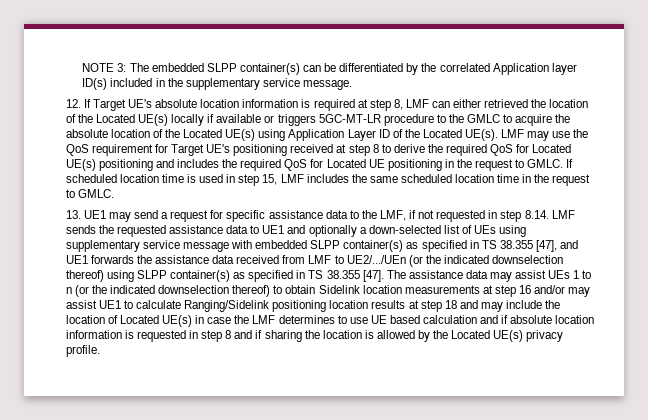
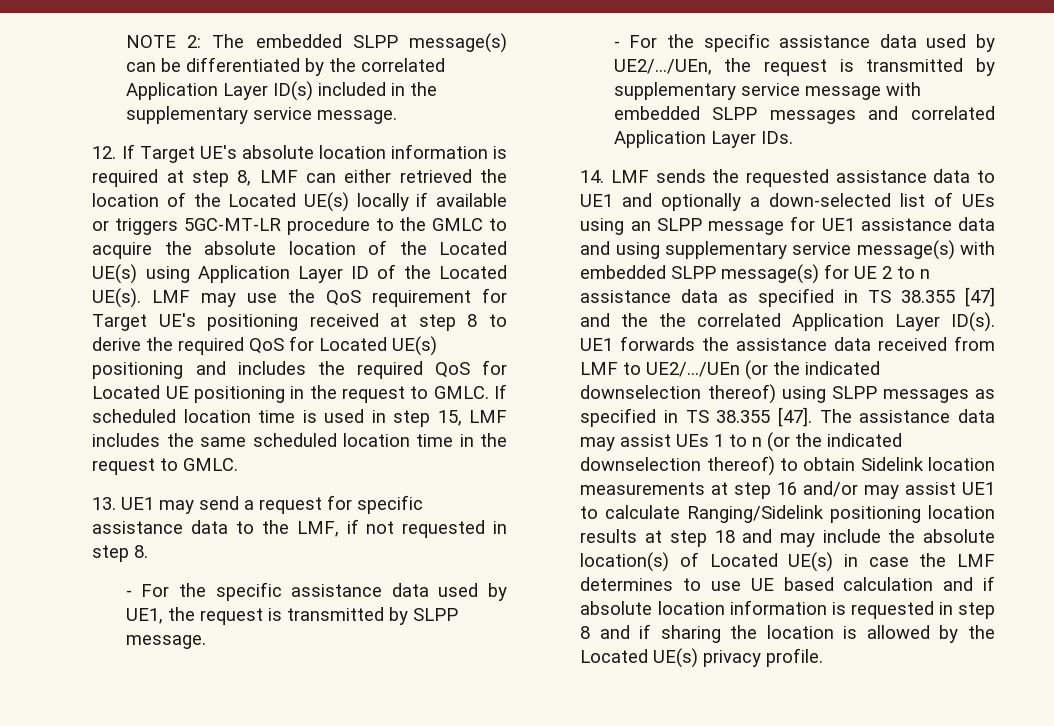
- NOTE 3: The embedded SLPP container(s) can be differentiated by the correlated Application layer ID(s) included in the supplementary service message.
+ NOTE 2: The embedded SLPP message(s) can be differentiated by the correlated Application Layer ID(s) included in the supplementary service message.
- 13. UE1 may send a request for specific assistance data to the LMF, if not requested in step 8.14. LMF sends the requested assistance data to UE1 and optionally a down-selected list of UEs using supplementary service message with embedded SLPP container(s) as specified in TS 38.355 [47], and UE1 forwards the assistance data received from LMF to UE2/.../UEn (or the indicated downselection thereof) using SLPP container(s) as specified in TS 38.355 [47].
+ 13. UE1 may send a request for specific assistance data to the LMF, if not requested in step 8.
+ - For the specific assistance data used by UE1, the request is transmitted by SLPP message.
+ - For the specific assistance data used by UE2/…/UEn, the request is transmitted by supplementary service message with embedded SLPP messages and correlated Application Layer IDs.
+ 14. LMF sends the requested assistance data to UE1 and optionally a down-selected list of UEs using an SLPP message for UE1 assistance data and using supplementary service message(s) with embedded SLPP message(s) for UE 2 to n assistance data as specified in TS 38.355 [47] and the the correlated Application Layer ID(s). UE1 forwards the assistance data received from LMF to UE2/.../UEn (or the indicated downselection thereof) using SLPP messages as specified in TS 38.355 [47].
- The assistance data may assist UEs 1 to n (or the indicated downselection thereof) to obtain Sidelink location measurements at step 16 and/or may assist UE1 to calculate Ranging/Sidelink positioning location results at step 18 and may include the location of Located UE(s) in case the LMF determines to use UE based calculation and if absolute location information is requested in step 8 and if sharing the location is allowed by the Located UE(s) privacy profile.
+ The assistance data may assist UEs 1 to n (or the indicated downselection thereof) to obtain Sidelink location measurements at step 16 and/or may assist UE1 to calculate Ranging/Sidelink positioning location results at step 18 and may include the absolute location(s) of Located UE(s) in case the LMF determines to use UE based calculation and if absolute location information is requested in step 8 and if sharing the location is allowed by the Located UE(s) privacy profile.

